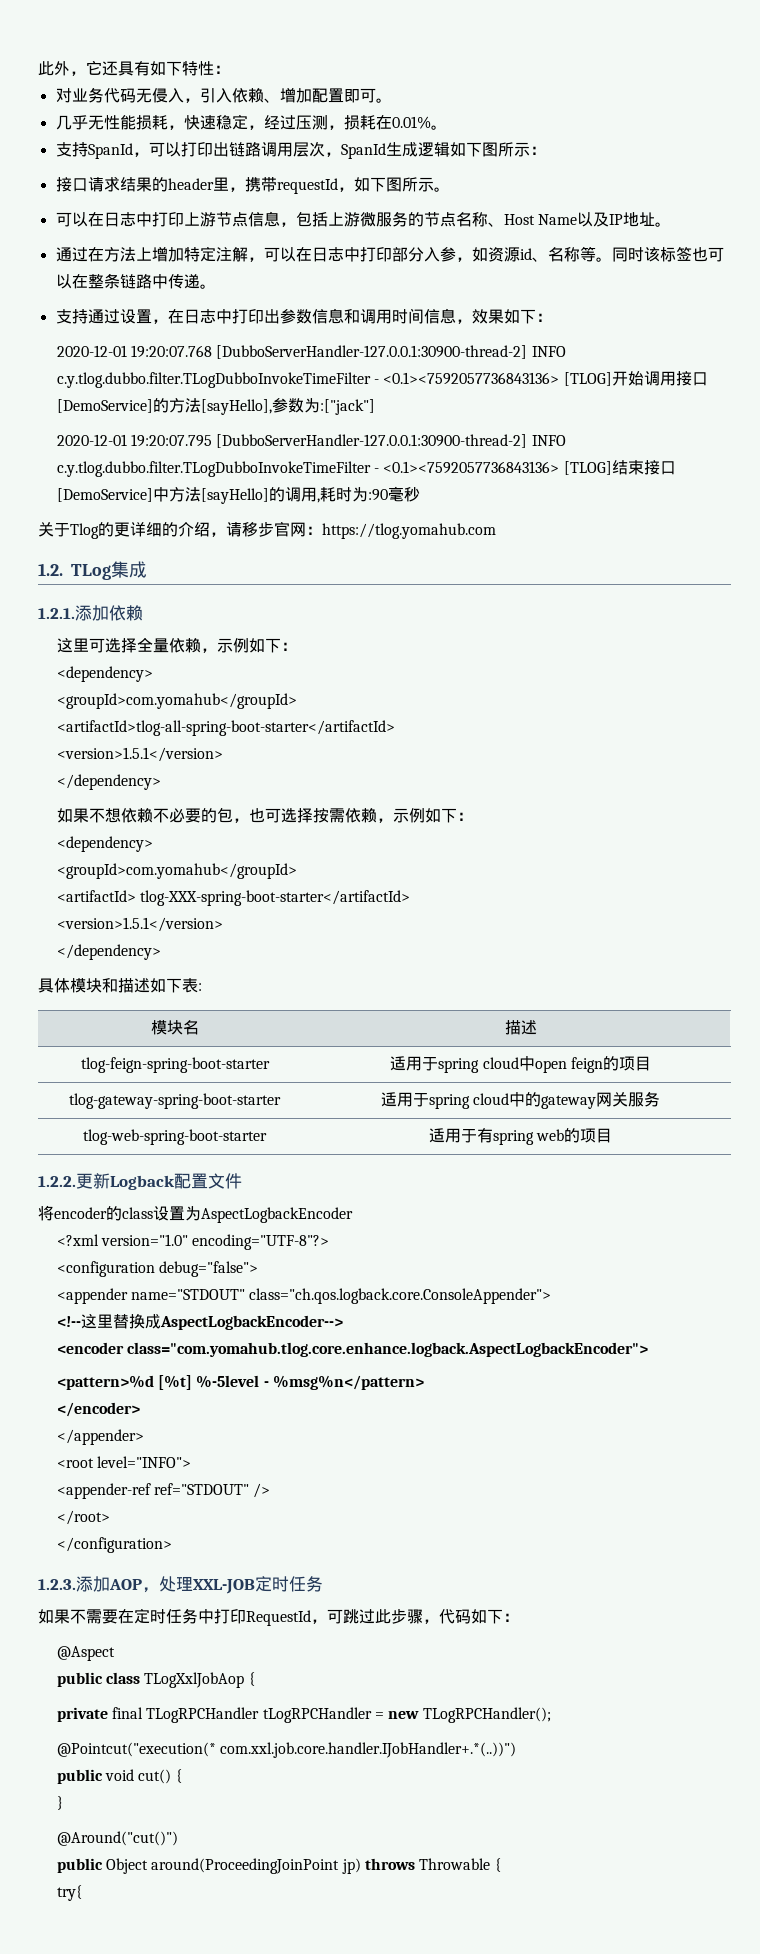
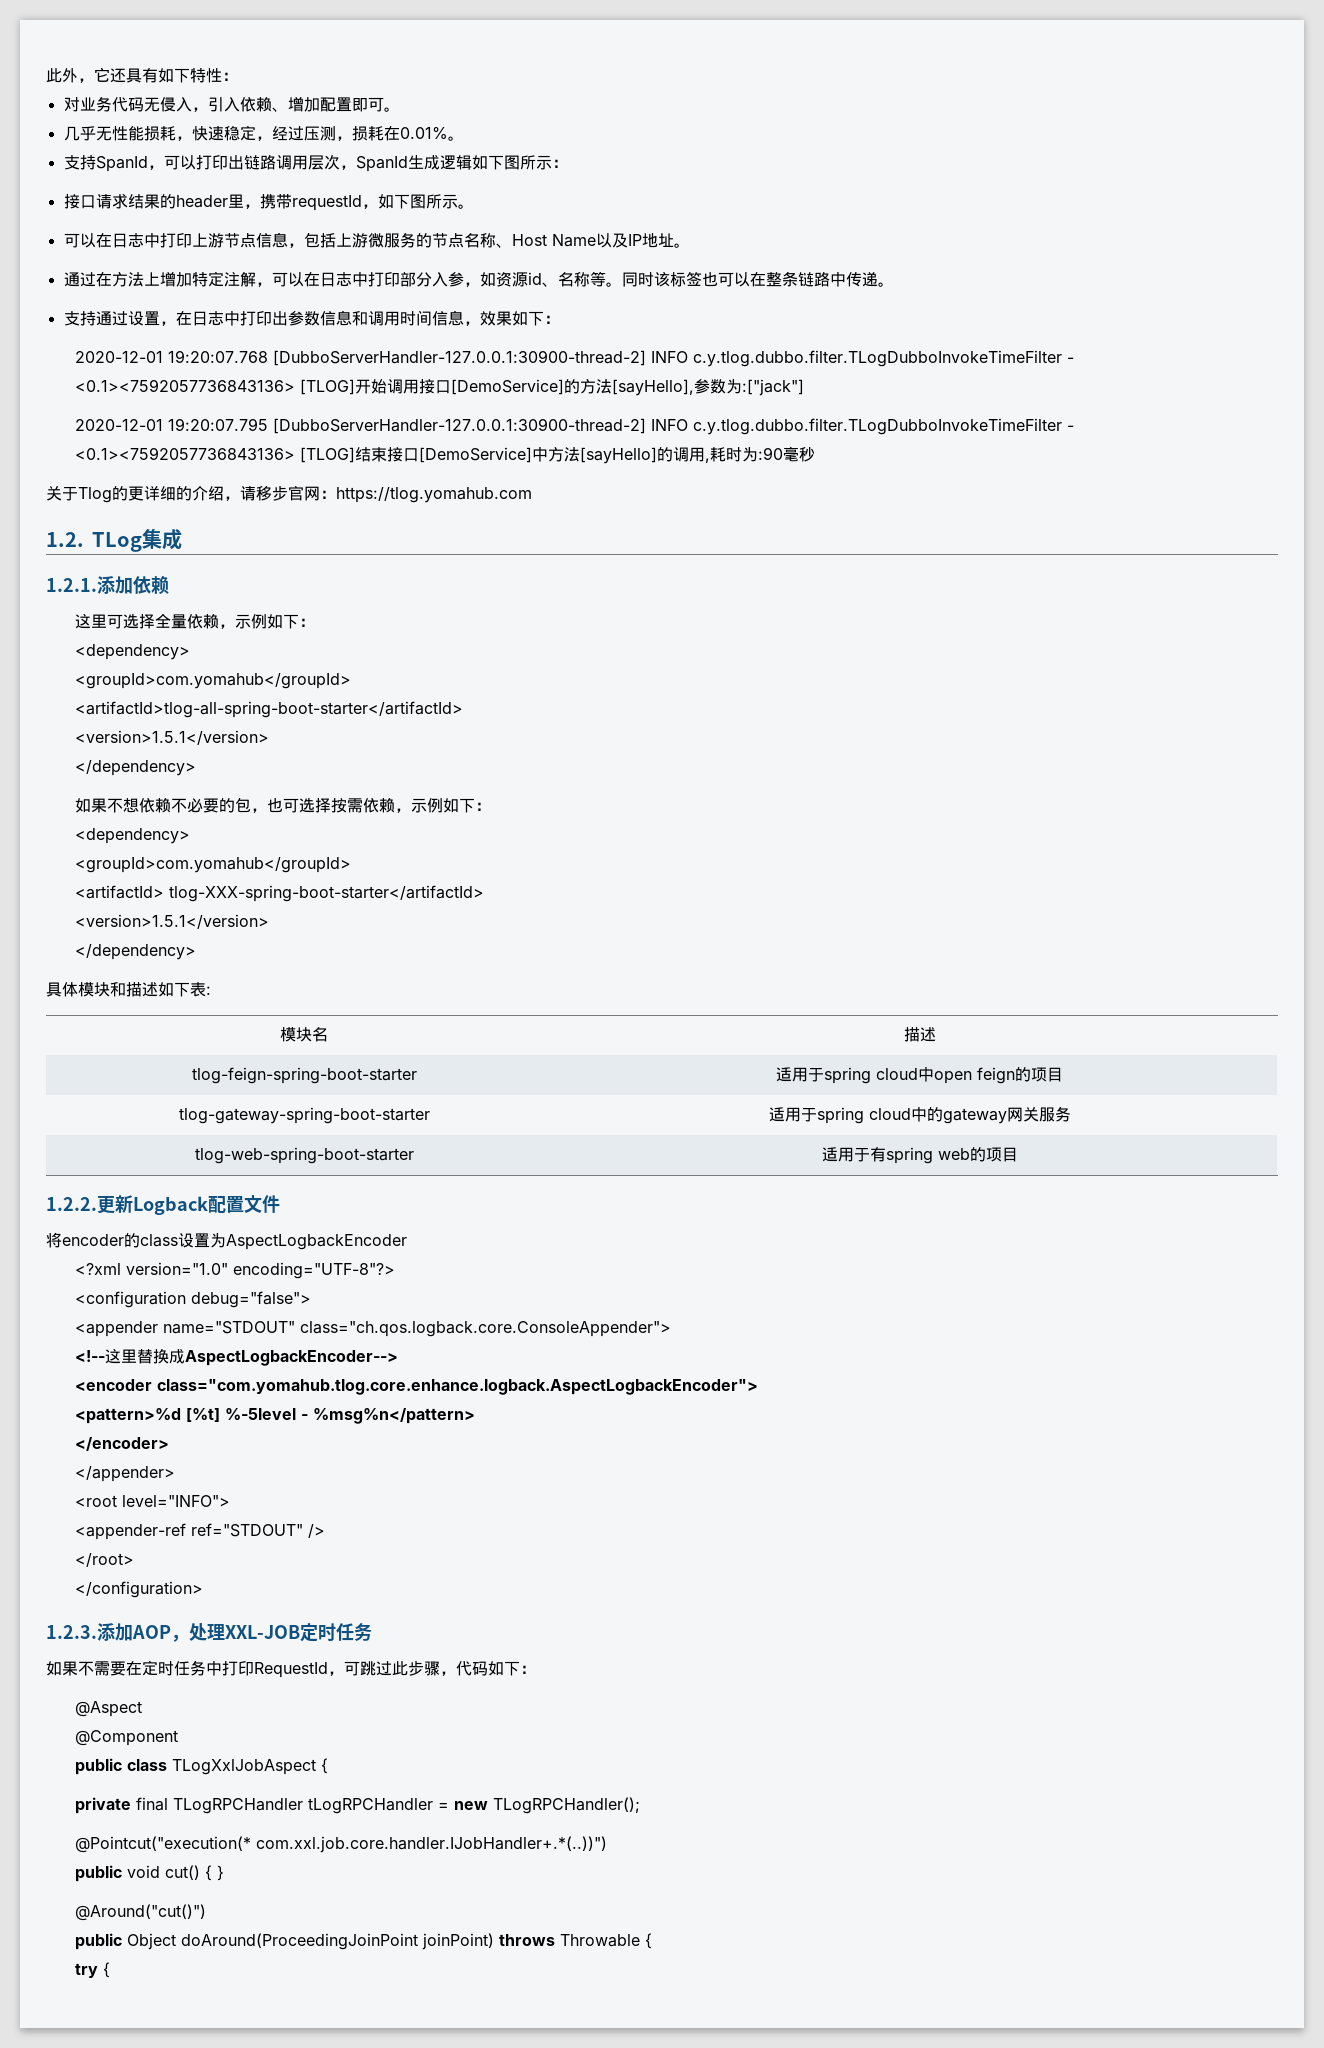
+ @Component
- public class TLogXxlJobAop {
+ public class TLogXxlJobAspect {
- public void cut() {
- }
+ public void cut() { }
- public Object around(ProceedingJoinPoint jp) throws Throwable {
+ public Object doAround(ProceedingJoinPoint joinPoint) throws Throwable {
- try{
+ try {

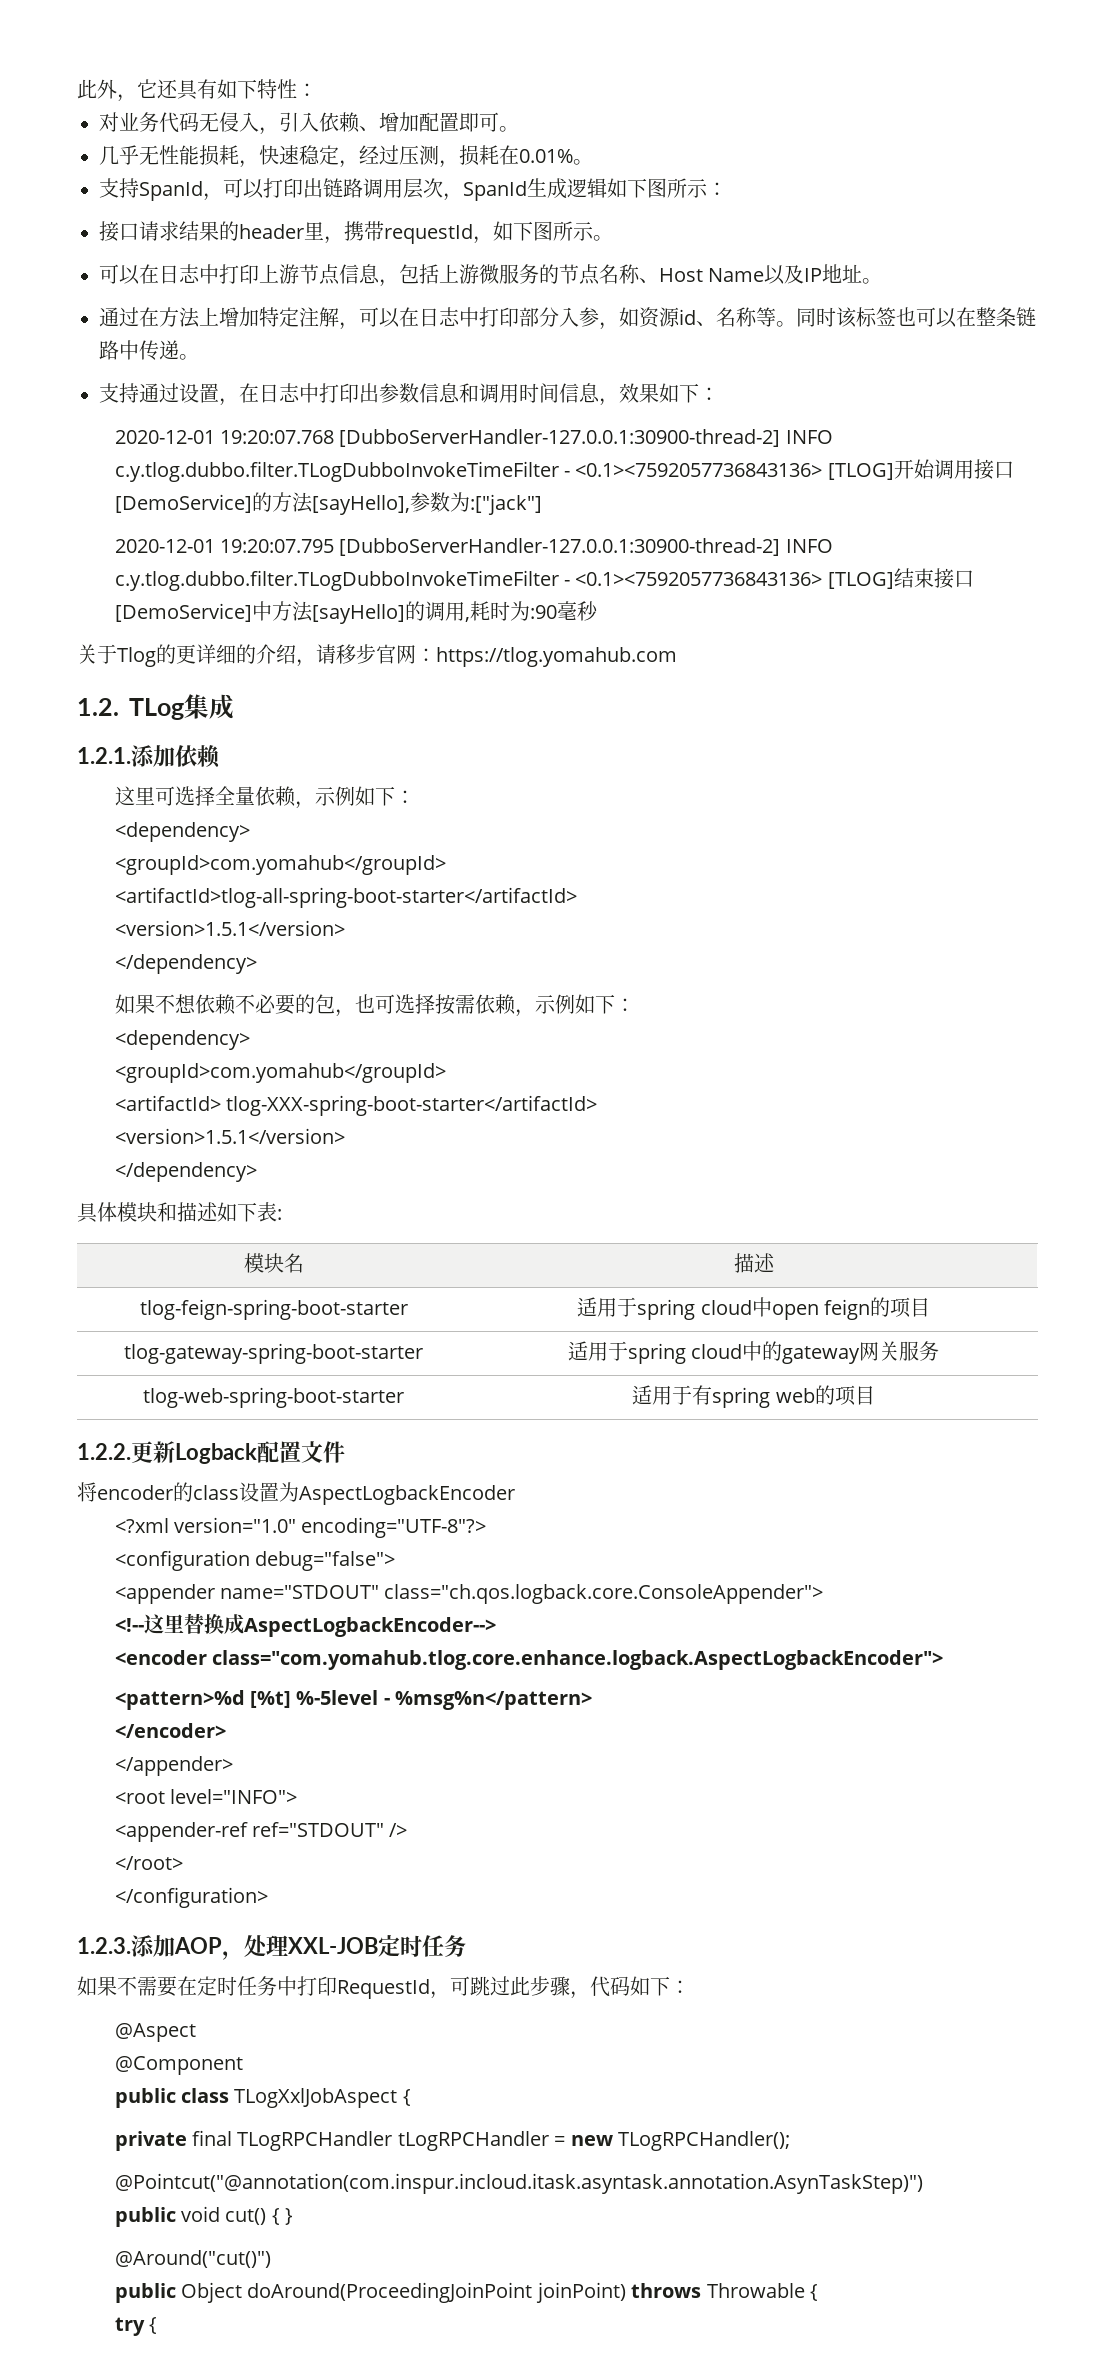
- @Pointcut("execution(* com.xxl.job.core.handler.IJobHandler+.*(..))")
+ @Pointcut("@annotation(com.inspur.incloud.itask.asyntask.annotation.AsynTaskStep)")

